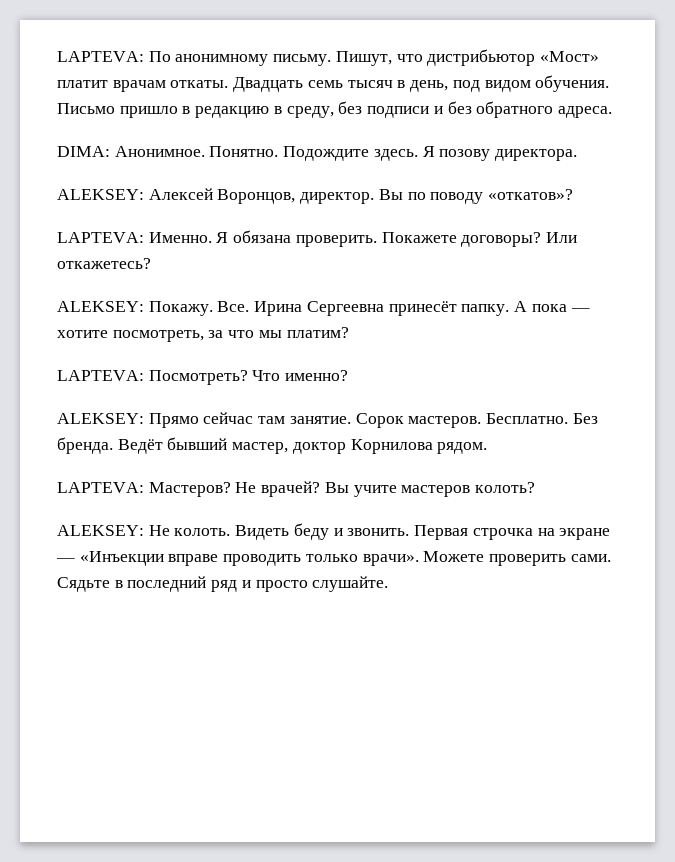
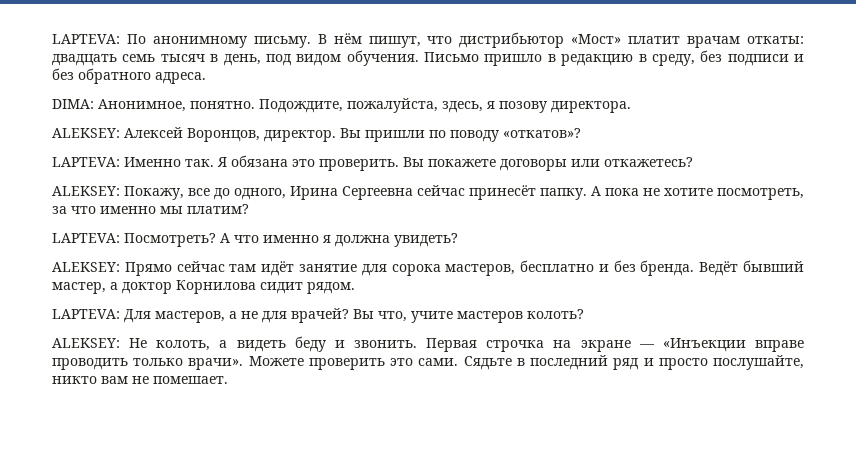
- Пишут, что дистрибьютор «Мост» платит врачам откаты. Двадцать семь тысяч в день, под видом обучения.
+ В нём пишут, что дистрибьютор «Мост» платит врачам откаты: двадцать семь тысяч в день, под видом обучения.
- DIMA: Анонимное. Понятно. Подождите здесь. Я позову директора.
+ DIMA: Анонимное, понятно. Подождите, пожалуйста, здесь, я позову директора.
- Вы по поводу «откатов»?
+ Вы пришли по поводу «откатов»?
- LAPTEVA: Именно. Я обязана проверить. Покажете договоры? Или откажетесь?
- ALEKSEY: Покажу. Все. Ирина Сергеевна принесёт папку.
+ LAPTEVA: Именно так. Я обязана это проверить. Вы покажете договоры или откажетесь?
+ ALEKSEY: Покажу, все до одного, Ирина Сергеевна сейчас принесёт папку.
- А пока — хотите посмотреть, за что мы платим?
+ А пока не хотите посмотреть, за что именно мы платим?
- Что именно?
- ALEKSEY: Прямо сейчас там занятие. Сорок мастеров. Бесплатно. Без бренда.
+ А что именно я должна увидеть?
+ ALEKSEY: Прямо сейчас там идёт занятие для сорока мастеров, бесплатно и без бренда.
- Ведёт бывший мастер, доктор Корнилова рядом.
+ Ведёт бывший мастер, а доктор Корнилова сидит рядом.
- LAPTEVA: Мастеров? Не врачей?
+ LAPTEVA: Для мастеров, а не для врачей?
- Вы учите мастеров колоть?
+ Вы что, учите мастеров колоть?
- ALEKSEY: Не колоть. Видеть беду и звонить.
+ ALEKSEY: Не колоть, а видеть беду и звонить.
- Можете проверить сами.
+ Можете проверить это сами.
- Сядьте в последний ряд и просто слушайте.
+ Сядьте в последний ряд и просто послушайте, никто вам не помешает.

